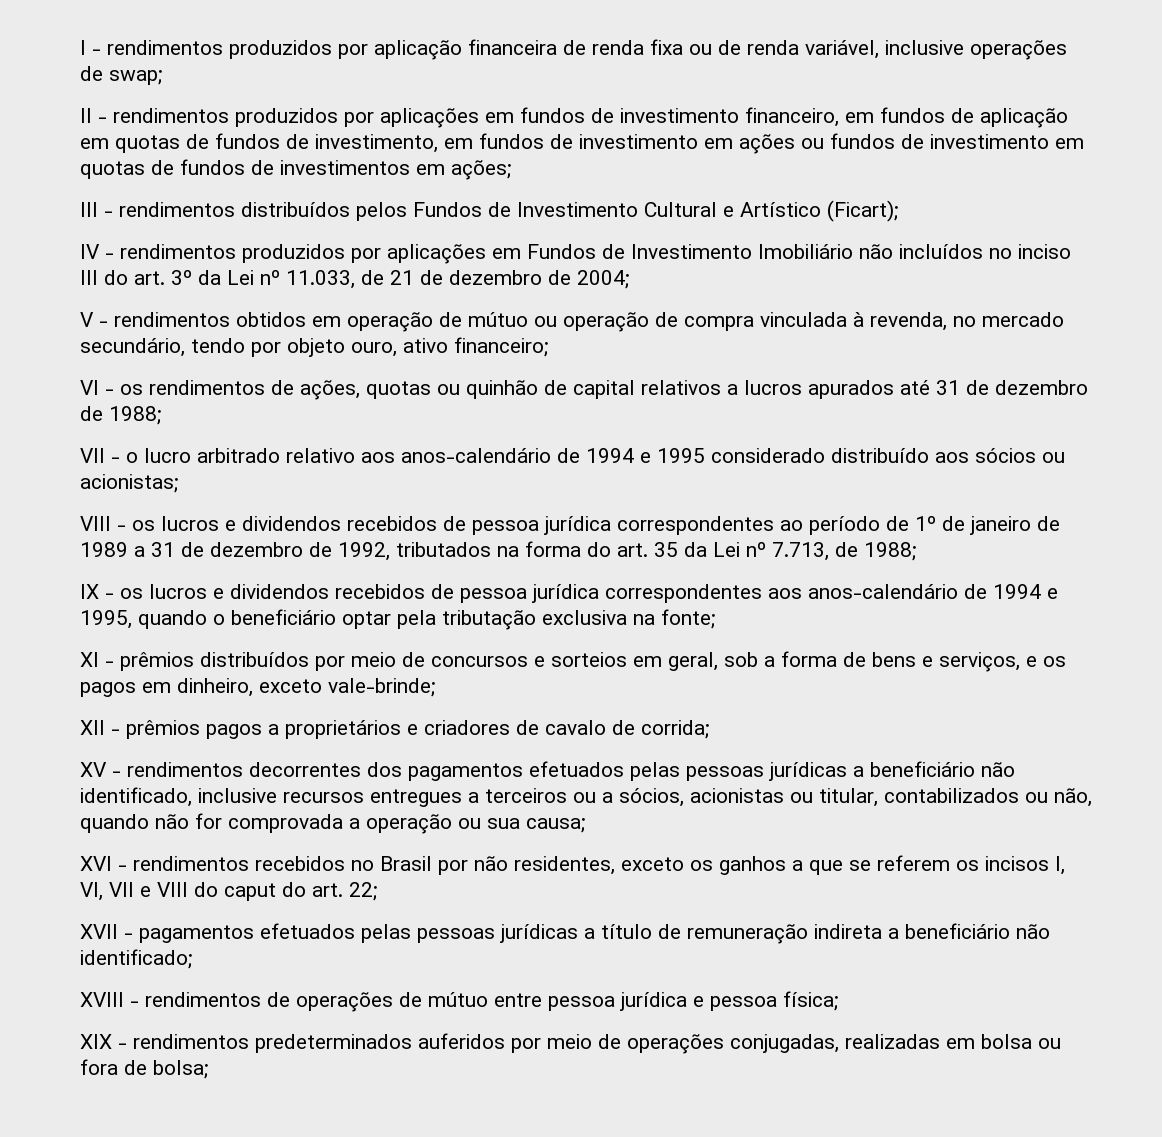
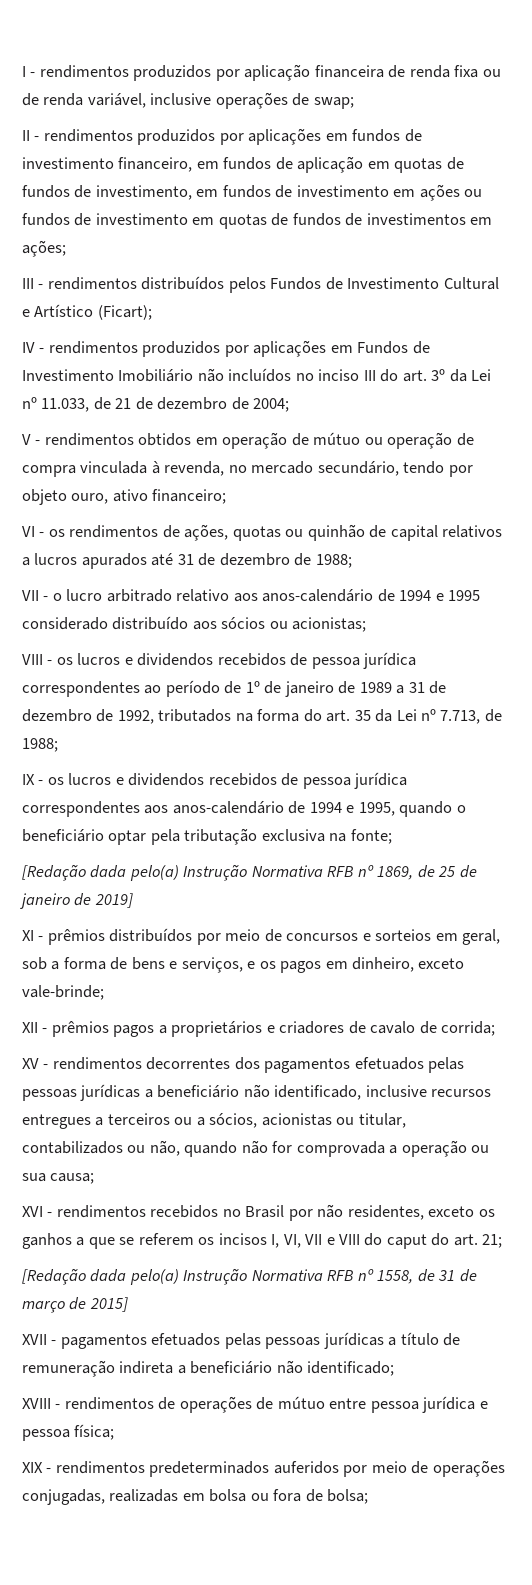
+ [Redação dada pelo(a) Instrução Normativa RFB nº 1869, de 25 de janeiro de 2019]
- XVI - rendimentos recebidos no Brasil por não residentes, exceto os ganhos a que se referem os incisos I, VI, VII e VIII do caput do art. 22;
+ XVI - rendimentos recebidos no Brasil por não residentes, exceto os ganhos a que se referem os incisos I, VI, VII e VIII do caput do art. 21;
+ [Redação dada pelo(a) Instrução Normativa RFB nº 1558, de 31 de março de 2015]

